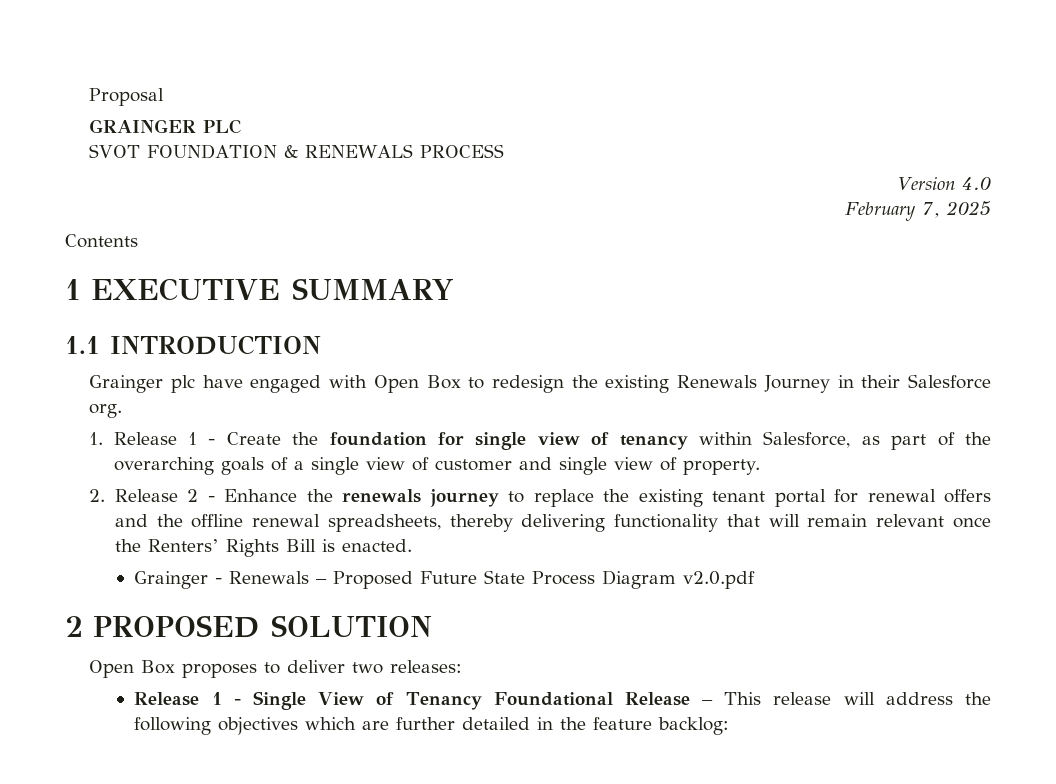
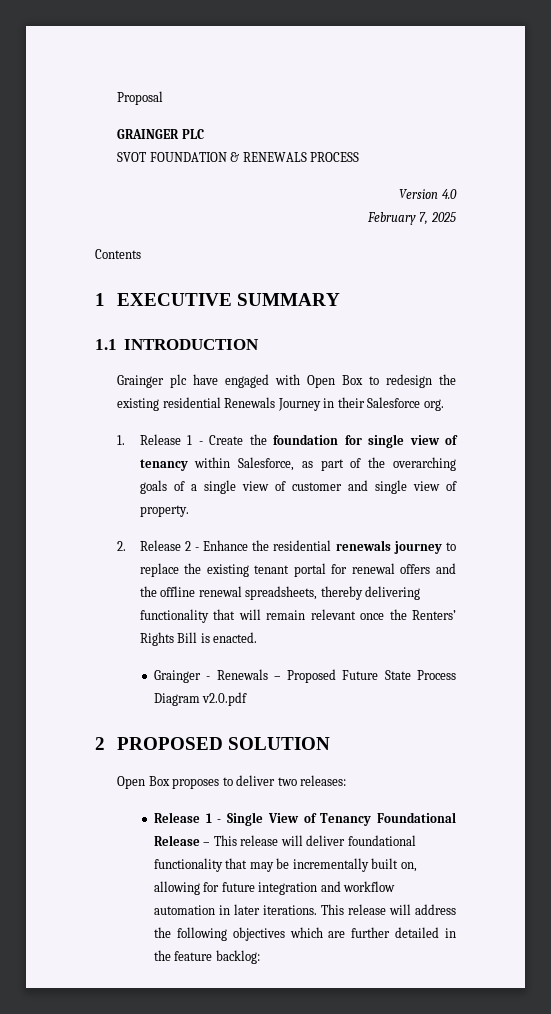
- Grainger plc have engaged with Open Box to redesign the existing Renewals Journey in their Salesforce org.
+ Grainger plc have engaged with Open Box to redesign the existing residential Renewals Journey in their Salesforce org.
- 2. Release 2 - Enhance the renewals journey to replace the existing tenant portal for renewal offers and the offline renewal spreadsheets, thereby delivering functionality that will remain relevant once the Renters’ Rights Bill is enacted.
+ 2. Release 2 - Enhance the residential renewals journey to replace the existing tenant portal for renewal offers and the offline renewal spreadsheets, thereby delivering functionality that will remain relevant once the Renters’ Rights Bill is enacted.
- Release 1 - Single View of Tenancy Foundational Release – This release will address the following objectives which are further detailed in the feature backlog:
+ Release 1 - Single View of Tenancy Foundational Release – This release will deliver foundational functionality that may be incrementally built on, allowing for future integration and workflow automation in later iterations. This release will address the following objectives which are further detailed in the feature backlog:

